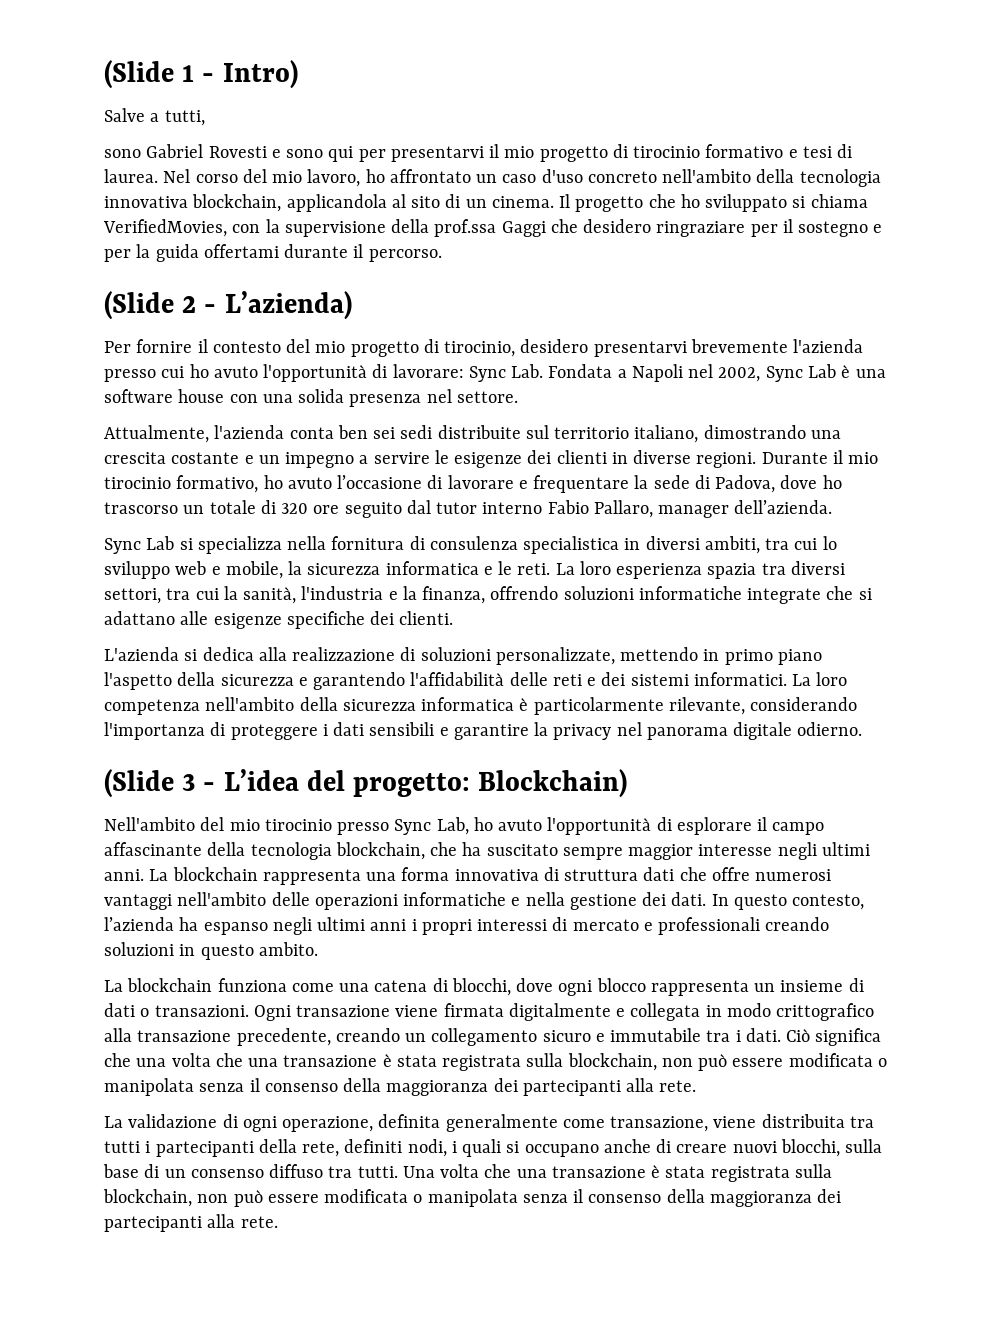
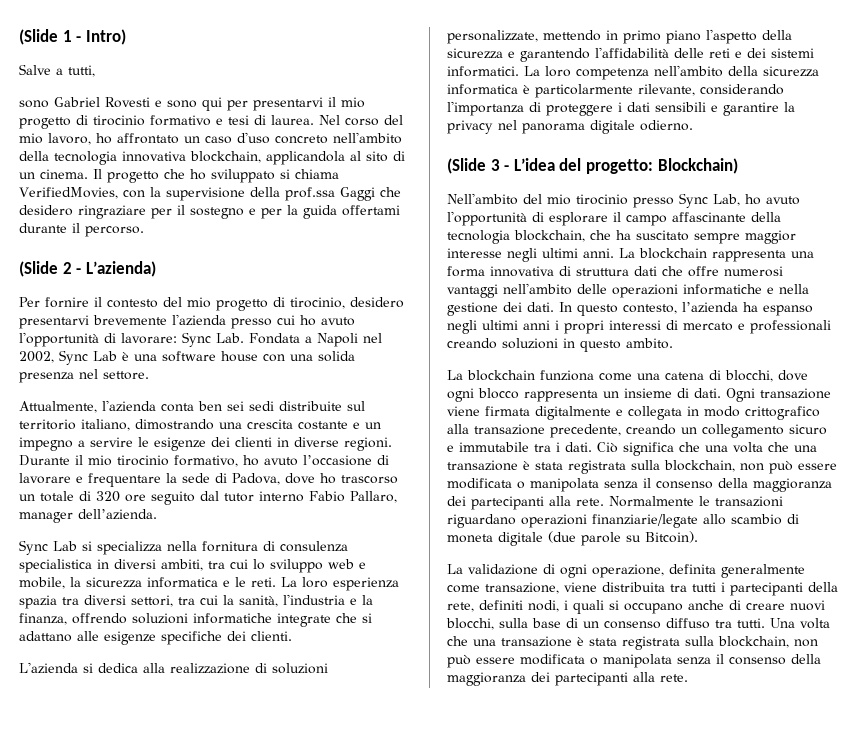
- La blockchain funziona come una catena di blocchi, dove ogni blocco rappresenta un insieme di dati o transazioni.
+ La blockchain funziona come una catena di blocchi, dove ogni blocco rappresenta un insieme di dati.
+ Normalmente le transazioni riguardano operazioni finanziarie/legate allo scambio di moneta digitale (due parole su Bitcoin).

